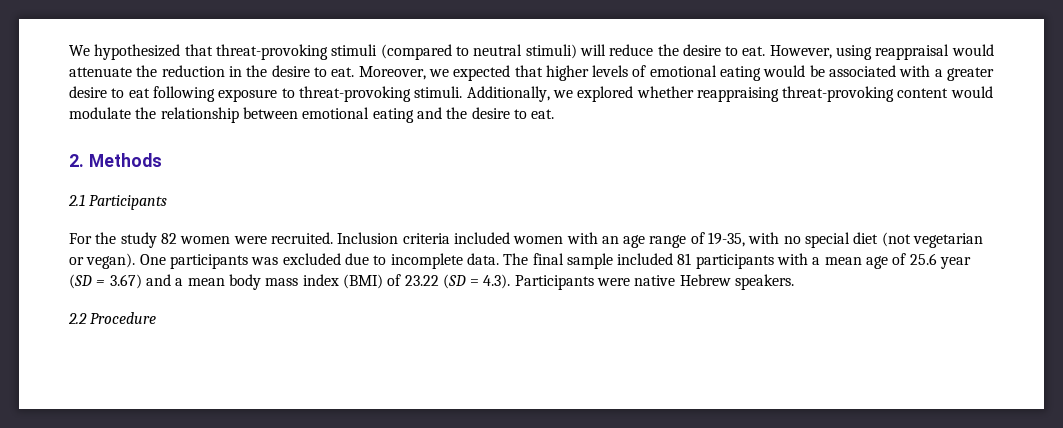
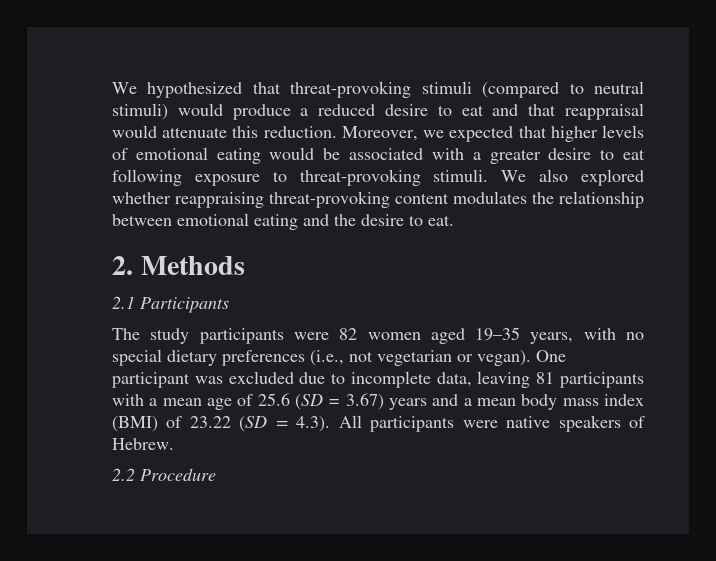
- We hypothesized that threat-provoking stimuli (compared to neutral stimuli) will reduce the desire to eat. However, using reappraisal would attenuate the reduction in the desire to eat.
+ We hypothesized that threat-provoking stimuli (compared to neutral stimuli) would produce a reduced desire to eat and that reappraisal would attenuate this reduction.
- Additionally, we explored whether reappraising threat-provoking content would modulate the relationship between emotional eating and the desire to eat.
+ We also explored whether reappraising threat-provoking content modulates the relationship between emotional eating and the desire to eat.
- For the study 82 women were recruited. Inclusion criteria included women with an age range of 19-35, with no special diet (not vegetarian or vegan).
+ The study participants were 82 women aged 19–35 years, with no special dietary preferences (i.e., not vegetarian or vegan).
- One participants was excluded due to incomplete data. The final sample included 81 participants with a mean age of 25.6 year (SD = 3.67) and a mean body mass index (BMI) of 23.22 (SD = 4.3). Participants were native Hebrew speakers.
+ One participant was excluded due to incomplete data, leaving 81 participants with a mean age of 25.6 (SD = 3.67) years and a mean body mass index (BMI) of 23.22 (SD = 4.3). All participants were native speakers of Hebrew.

